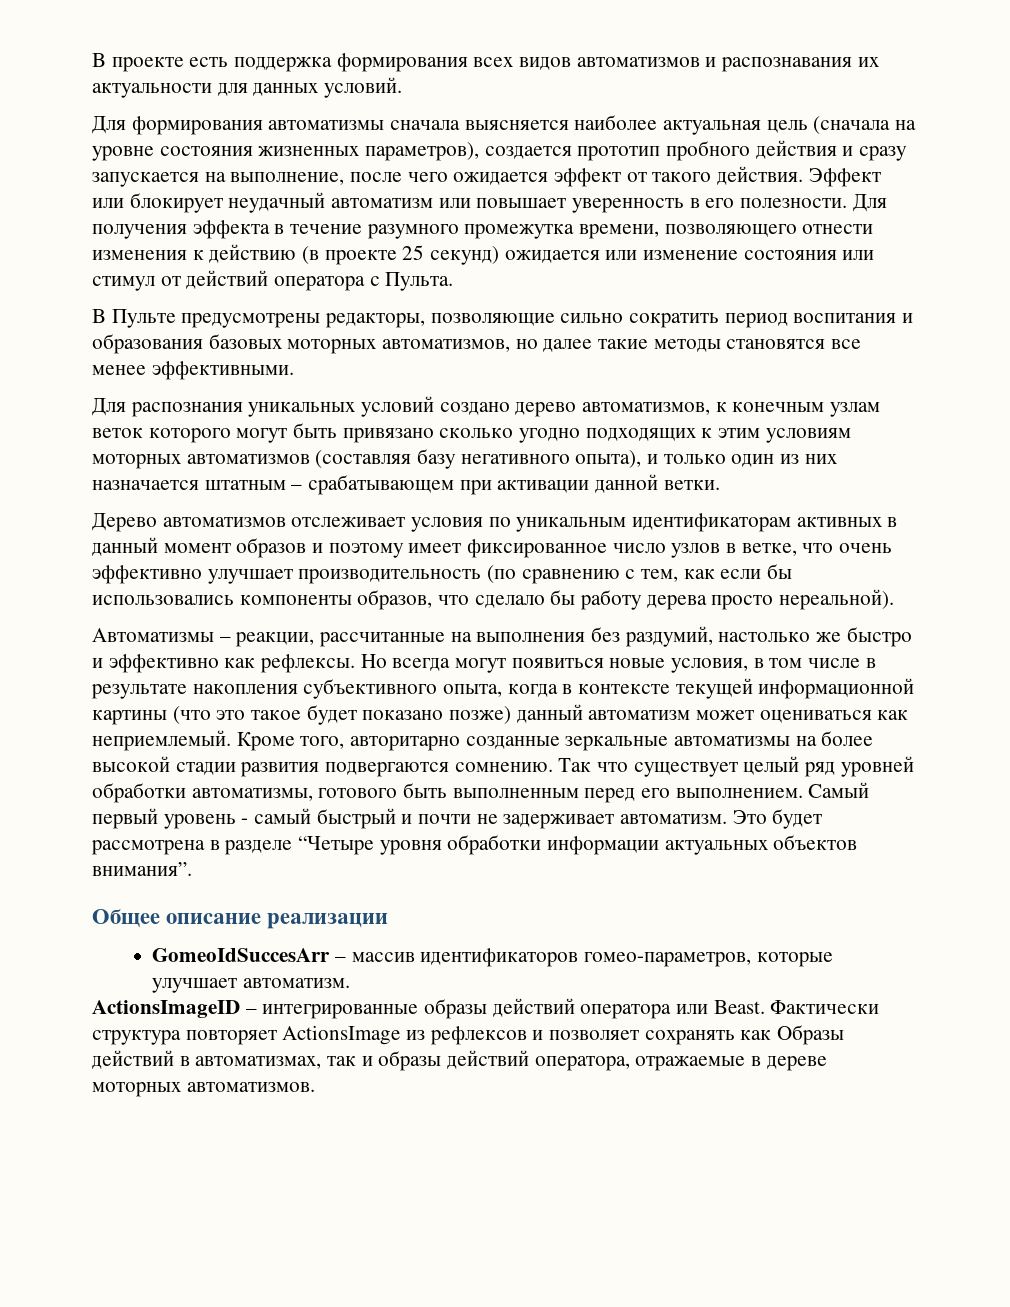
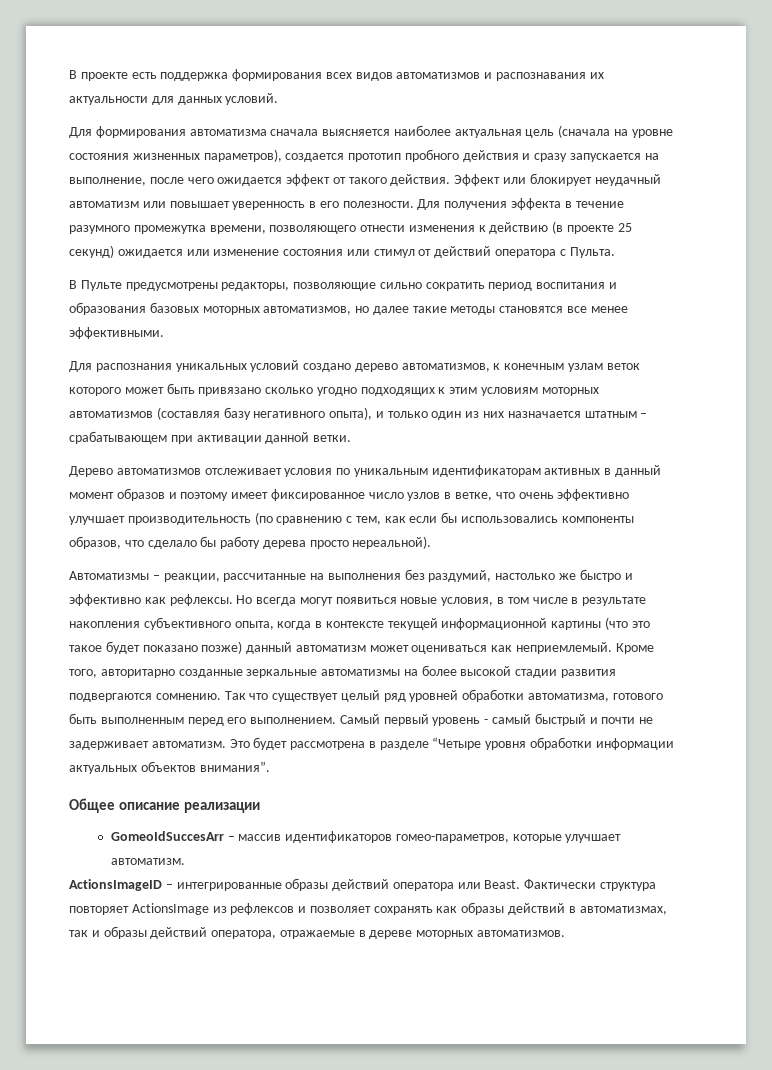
- Для формирования автоматизмы сначала выясняется наиболее актуальная цель (сначала на уровне состояния жизненных параметров), создается прототип пробного действия и сразу запускается на выполнение, после чего ожидается эффект от такого действия.
+ Для формирования автоматизма сначала выясняется наиболее актуальная цель (сначала на уровне состояния жизненных параметров), создается прототип пробного действия и сразу запускается на выполнение, после чего ожидается эффект от такого действия.
- Для распознания уникальных условий создано дерево автоматизмов, к конечным узлам веток которого могут быть привязано сколько угодно подходящих к этим условиям моторных автоматизмов (составляя базу негативного опыта), и только один из них назначается штатным – срабатывающем при активации данной ветки.
+ Для распознания уникальных условий создано дерево автоматизмов, к конечным узлам веток которого может быть привязано сколько угодно подходящих к этим условиям моторных автоматизмов (составляя базу негативного опыта), и только один из них назначается штатным – срабатывающем при активации данной ветки.
- Так что существует целый ряд уровней обработки автоматизмы, готового быть выполненным перед его выполнением.
+ Так что существует целый ряд уровней обработки автоматизма, готового быть выполненным перед его выполнением.
- Фактически структура повторяет ActionsImage из рефлексов и позволяет сохранять как Образы действий в автоматизмах, так и образы действий оператора, отражаемые в дереве моторных автоматизмов.
+ Фактически структура повторяет ActionsImage из рефлексов и позволяет сохранять как образы действий в автоматизмах, так и образы действий оператора, отражаемые в дереве моторных автоматизмов.

